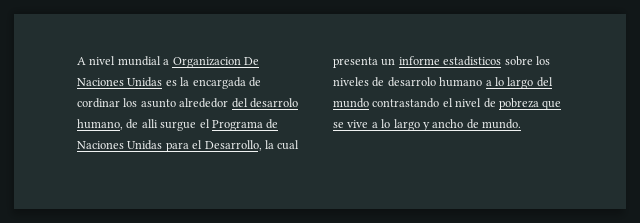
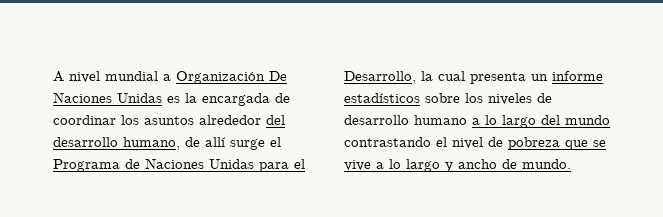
- A nivel mundial a Organizacion De Naciones Unidas es la encargada de cordinar los asunto alrededor del desarrolo humano, de alli surgue el Programa de Naciones Unidas para el Desarrollo, la cual presenta un informe estadisticos sobre los niveles de desarrolo humano a lo largo del mundo contrastando el nivel de pobreza que se vive a lo largo y ancho de mundo.
+ A nivel mundial a Organización De Naciones Unidas es la encargada de coordinar los asuntos alrededor del desarrollo humano, de allí surge el Programa de Naciones Unidas para el Desarrollo, la cual presenta un informe estadísticos sobre los niveles de desarrollo humano a lo largo del mundo contrastando el nivel de pobreza que se vive a lo largo y ancho de mundo.

